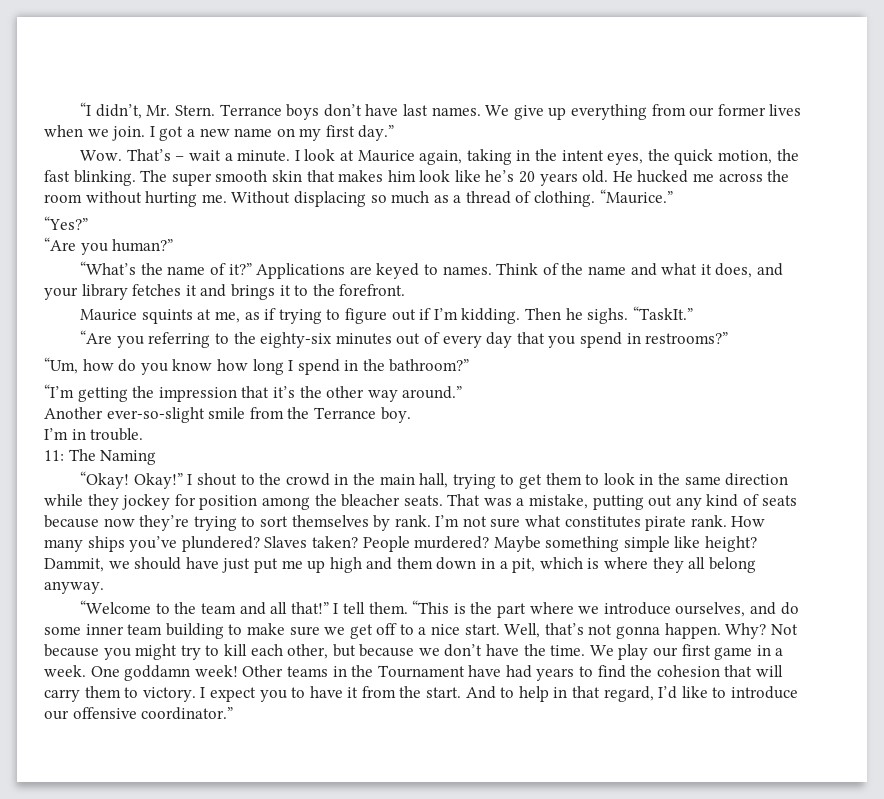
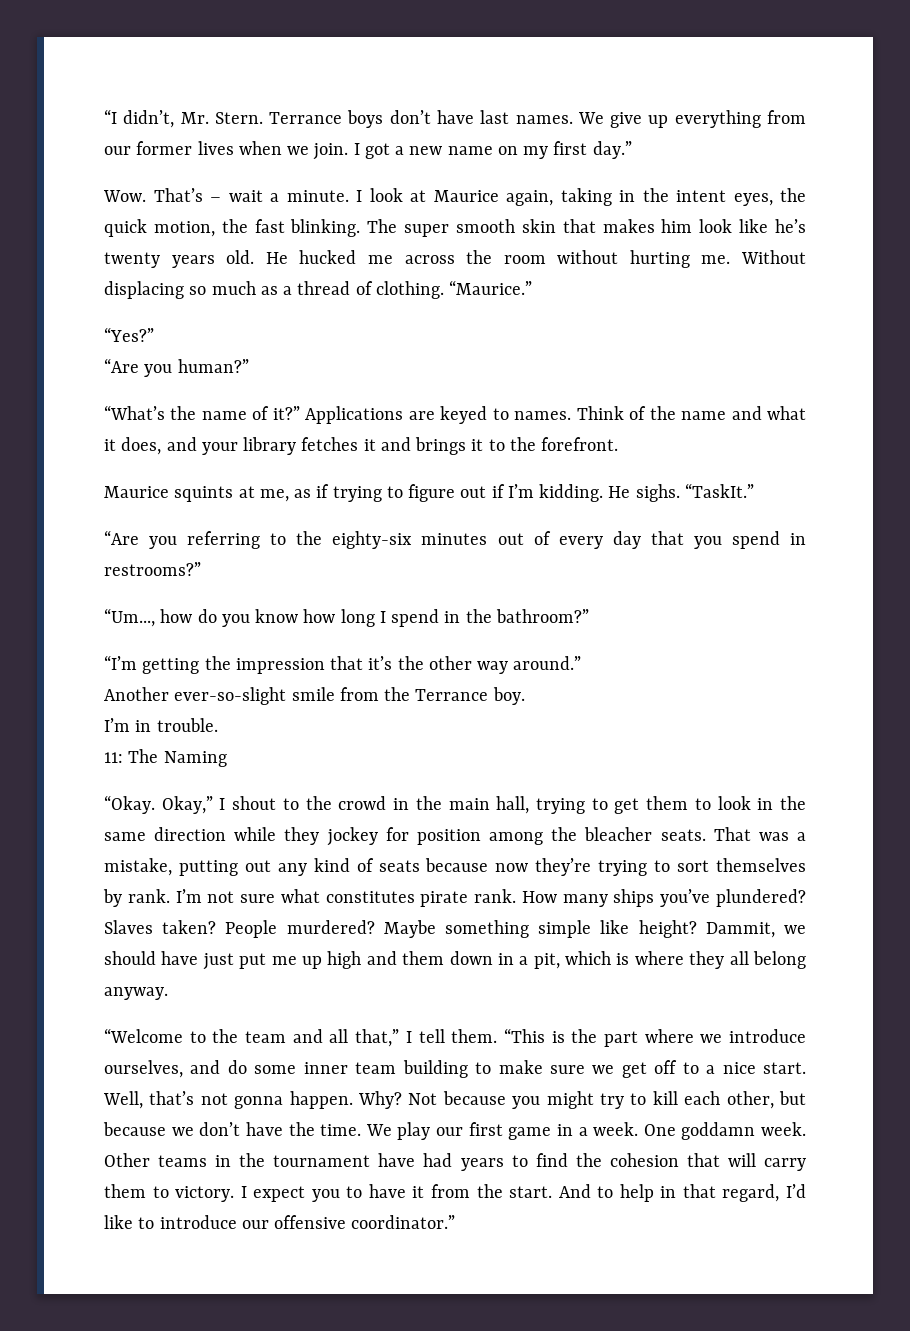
- The super smooth skin that makes him look like he’s 20 years old.
+ The super smooth skin that makes him look like he’s twenty years old.
- Then he sighs.
+ He sighs.
- “Um, how do you know how long I spend in the bathroom?”
+ “Um..., how do you know how long I spend in the bathroom?”
- “Okay! Okay!” I shout to the crowd in the main hall, trying to get them to look in the same direction while they jockey for position among the bleacher seats.
+ “Okay. Okay,” I shout to the crowd in the main hall, trying to get them to look in the same direction while they jockey for position among the bleacher seats.
- “Welcome to the team and all that!” I tell them.
+ “Welcome to the team and all that,” I tell them.
- One goddamn week!
+ One goddamn week.
- Other teams in the Tournament have had years to find the cohesion that will carry them to victory.
+ Other teams in the tournament have had years to find the cohesion that will carry them to victory.

